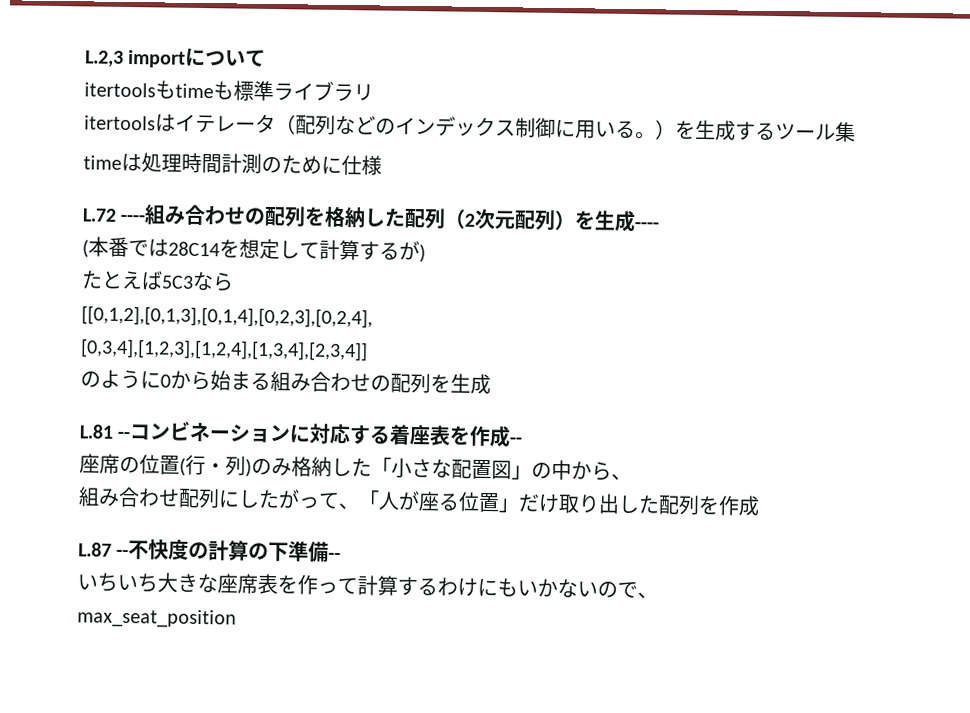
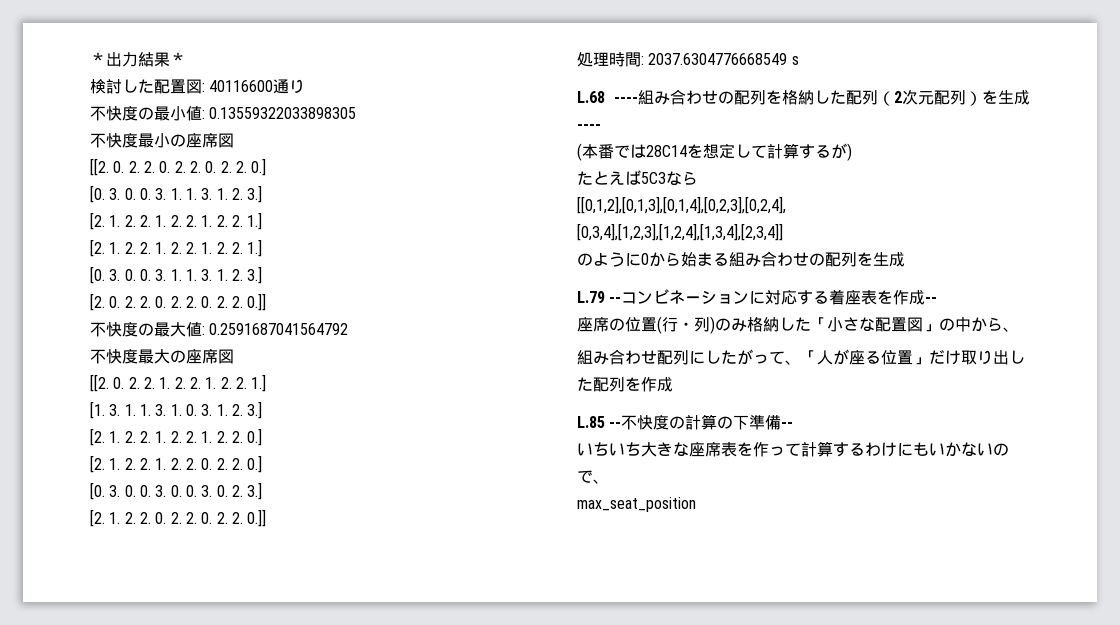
- L.2,3 importについて
- itertoolsもtimeも標準ライブラリ
- itertoolsはイテレータ（配列などのインデックス制御に用いる。）を生成するツール集
- timeは処理時間計測のために仕様
- L.72 ----組み合わせの配列を格納した配列（2次元配列）を生成----
+ ＊出力結果＊
+ 検討した配置図: 40116600通り
+ 不快度の最小値: 0.13559322033898305
+ 不快度最小の座席図
+ [[2. 0. 2. 2. 0. 2. 2. 0. 2. 2. 0.]
+ [0. 3. 0. 0. 3. 1. 1. 3. 1. 2. 3.]
+ [2. 1. 2. 2. 1. 2. 2. 1. 2. 2. 1.]
+ [2. 1. 2. 2. 1. 2. 2. 1. 2. 2. 1.]
+ [0. 3. 0. 0. 3. 1. 1. 3. 1. 2. 3.]
+ [2. 0. 2. 2. 0. 2. 2. 0. 2. 2. 0.]]
+ 不快度の最大値: 0.2591687041564792
+ 不快度最大の座席図
+ [[2. 0. 2. 2. 1. 2. 2. 1. 2. 2. 1.]
+ [1. 3. 1. 1. 3. 1. 0. 3. 1. 2. 3.]
+ [2. 1. 2. 2. 1. 2. 2. 1. 2. 2. 0.]
+ [2. 1. 2. 2. 1. 2. 2. 0. 2. 2. 0.]
+ [0. 3. 0. 0. 3. 0. 0. 3. 0. 2. 3.]
+ [2. 1. 2. 2. 0. 2. 2. 0. 2. 2. 0.]]
+ 処理時間: 2037.6304776668549 s
+ L.68 ----組み合わせの配列を格納した配列（2次元配列）を生成----
- L.81 --コンビネーションに対応する着座表を作成--
+ L.79 --コンビネーションに対応する着座表を作成--
- L.87 --不快度の計算の下準備--
+ L.85 --不快度の計算の下準備--

